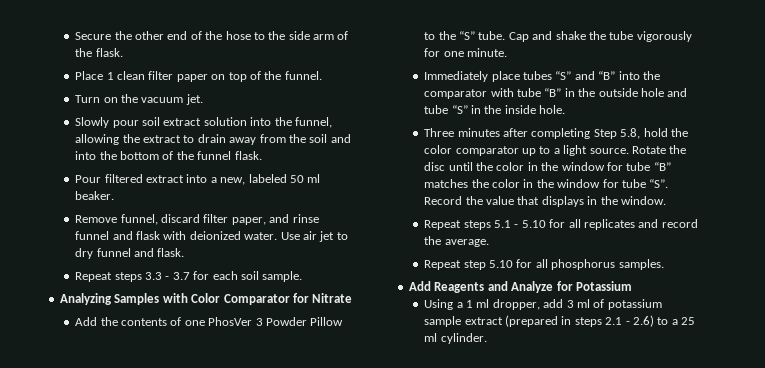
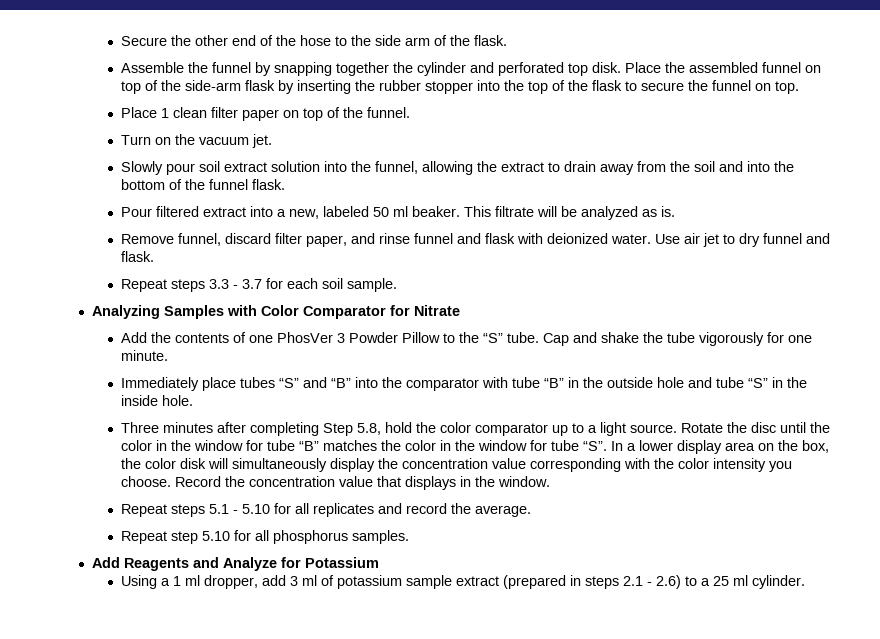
+ Assemble the funnel by snapping together the cylinder and perforated top disk. Place the assembled funnel on top of the side-arm flask by inserting the rubber stopper into the top of the flask to secure the funnel on top.
+ This filtrate will be analyzed as is.
- Rotate the disc until the color in the window for tube “B” matches the color in the window for tube “S”. Record the value that displays in the window.
+ Rotate the disc until the color in the window for tube “B” matches the color in the window for tube “S”. In a lower display area on the box, the color disk will simultaneously display the concentration value corresponding with the color intensity you choose. Record the concentration value that displays in the window.

